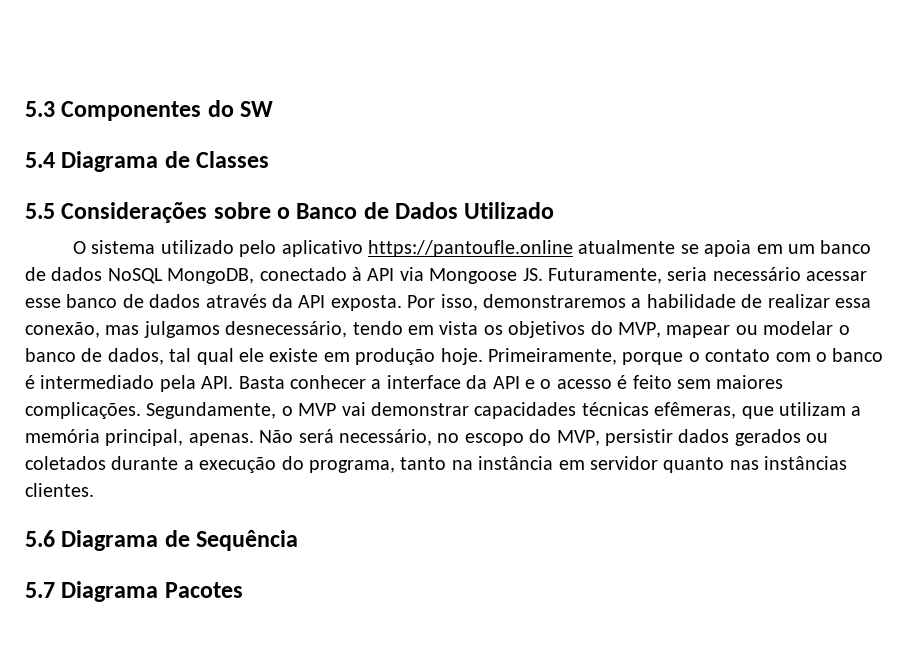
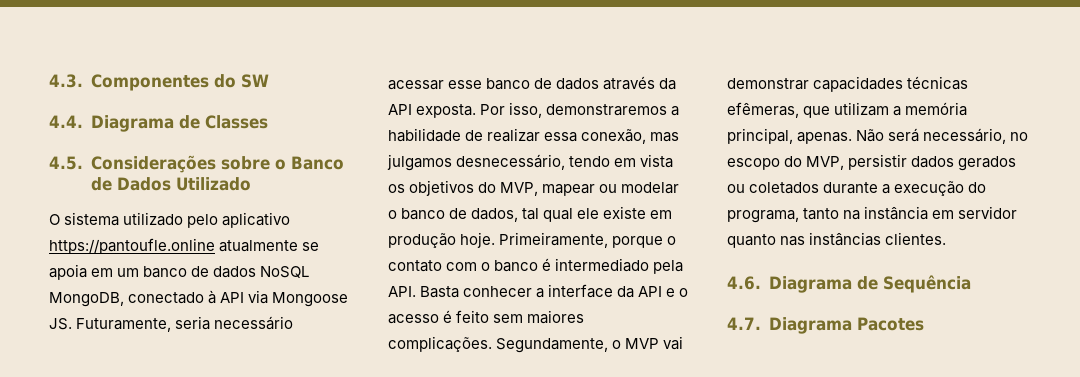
- 5.3 Componentes do SW
+ 4.3. Componentes do SW
- 5.4 Diagrama de Classes
+ 4.4. Diagrama de Classes
- 5.5 Considerações sobre o Banco de Dados Utilizado
+ 4.5. Considerações sobre o Banco de Dados Utilizado
- 5.6 Diagrama de Sequência
+ 4.6. Diagrama de Sequência
- 5.7 Diagrama Pacotes
+ 4.7. Diagrama Pacotes

